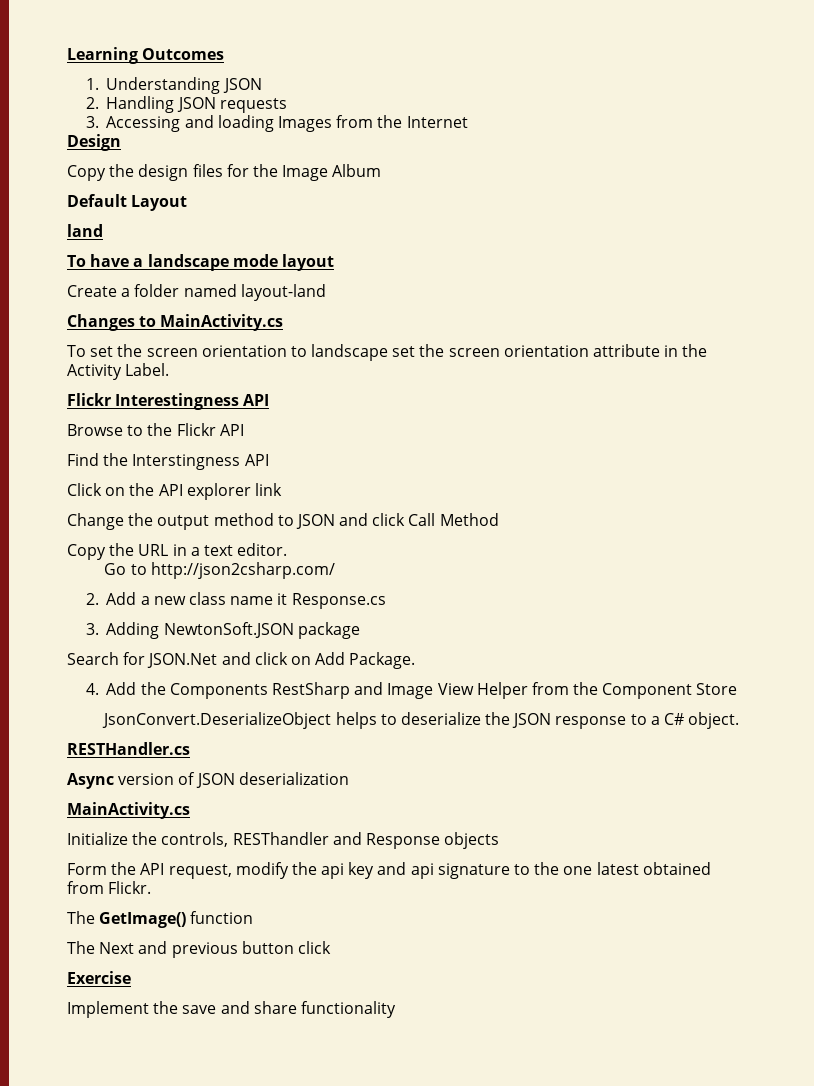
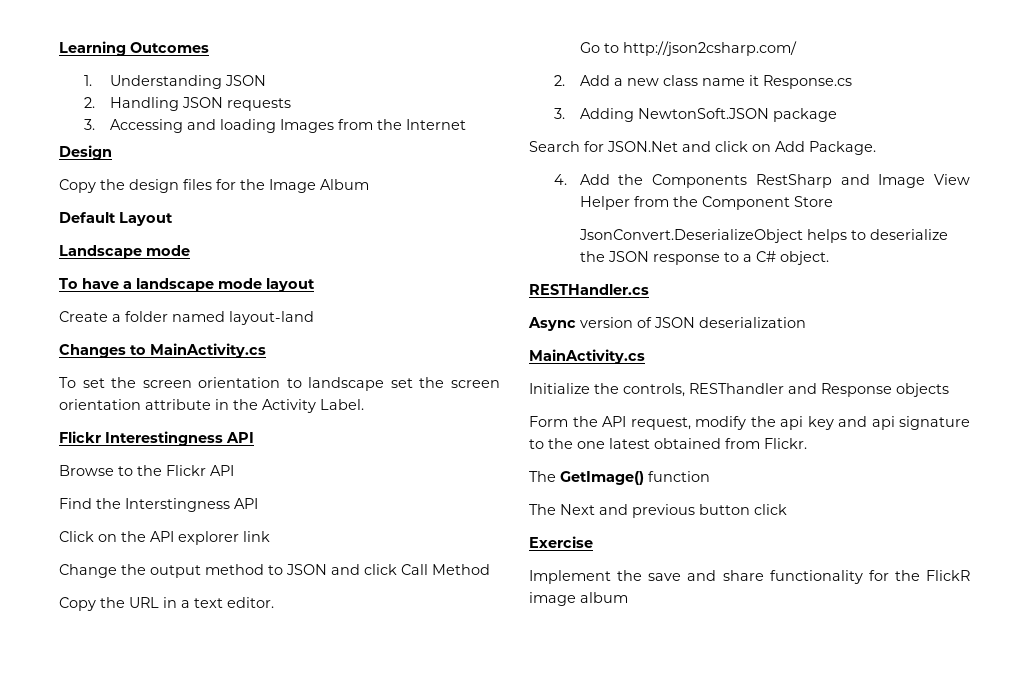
- land
+ Landscape mode
- Implement the save and share functionality
+ Implement the save and share functionality for the FlickR image album

